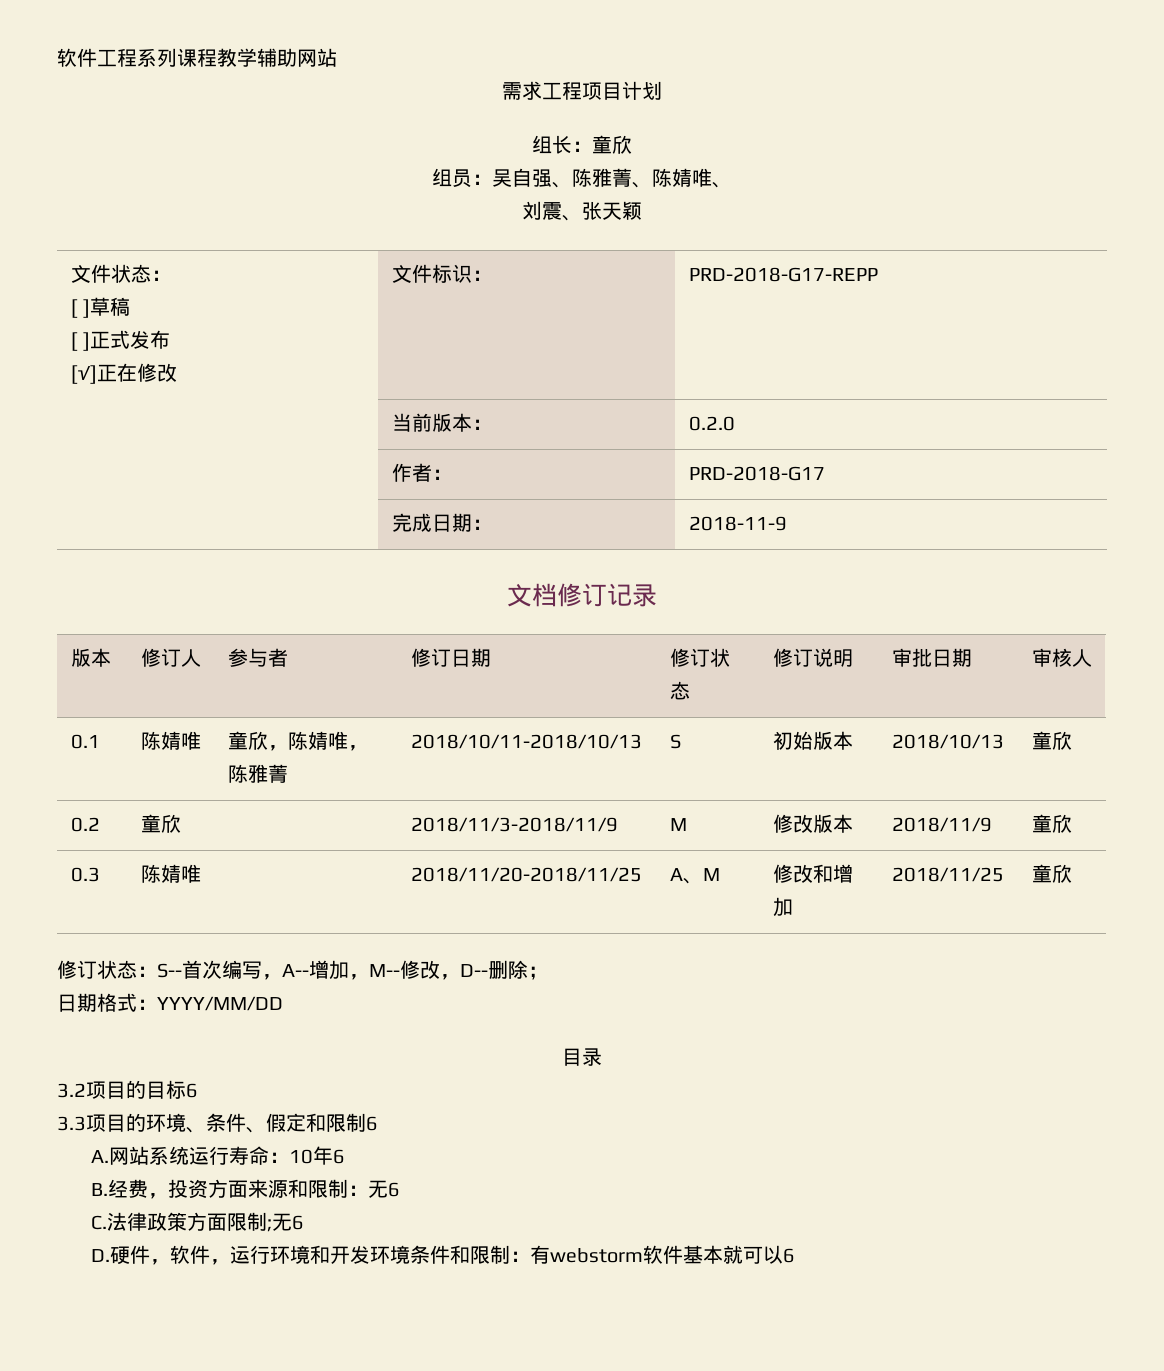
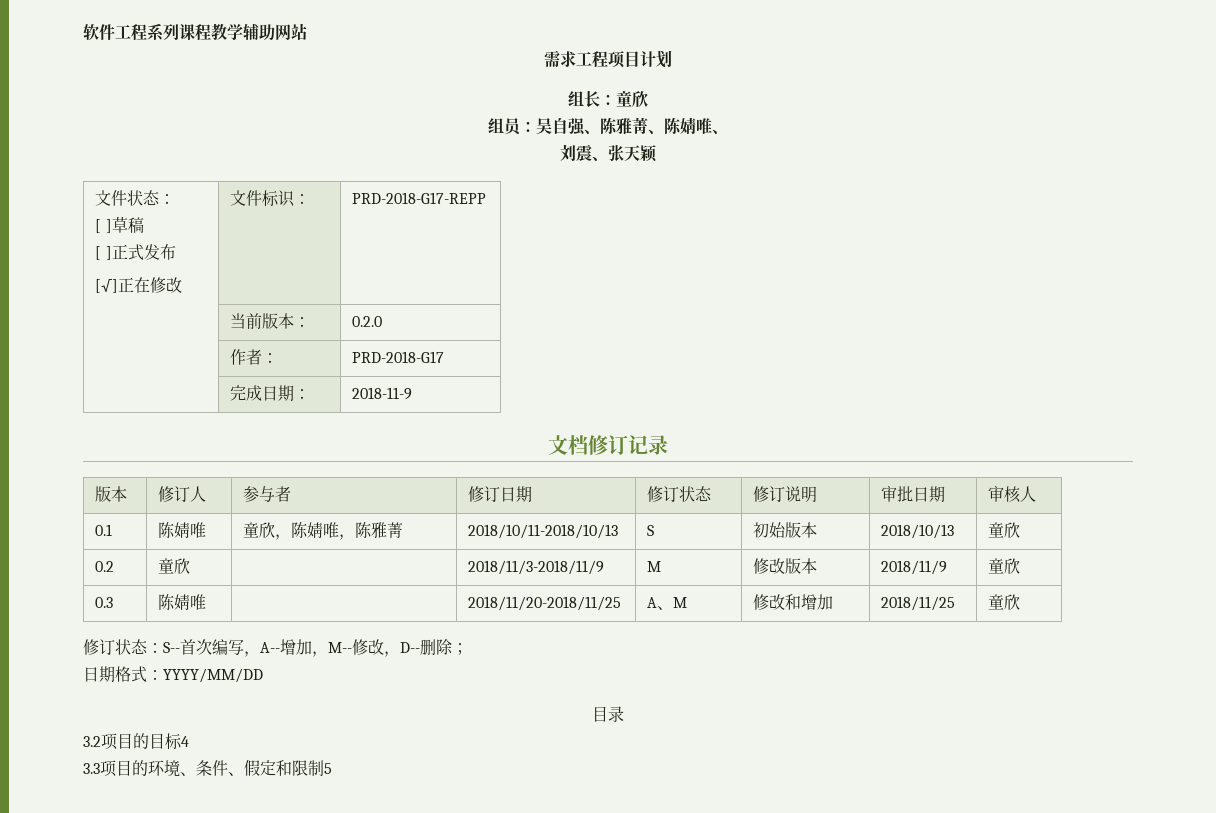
- 3.2项目的目标6
+ 3.2项目的目标4
- 3.3项目的环境、条件、假定和限制6
- A.网站系统运行寿命：10年6
- B.经费，投资方面来源和限制：无6
- C.法律政策方面限制;无6
- D.硬件，软件，运行环境和开发环境条件和限制：有webstorm软件基本就可以6
+ 3.3项目的环境、条件、假定和限制5

